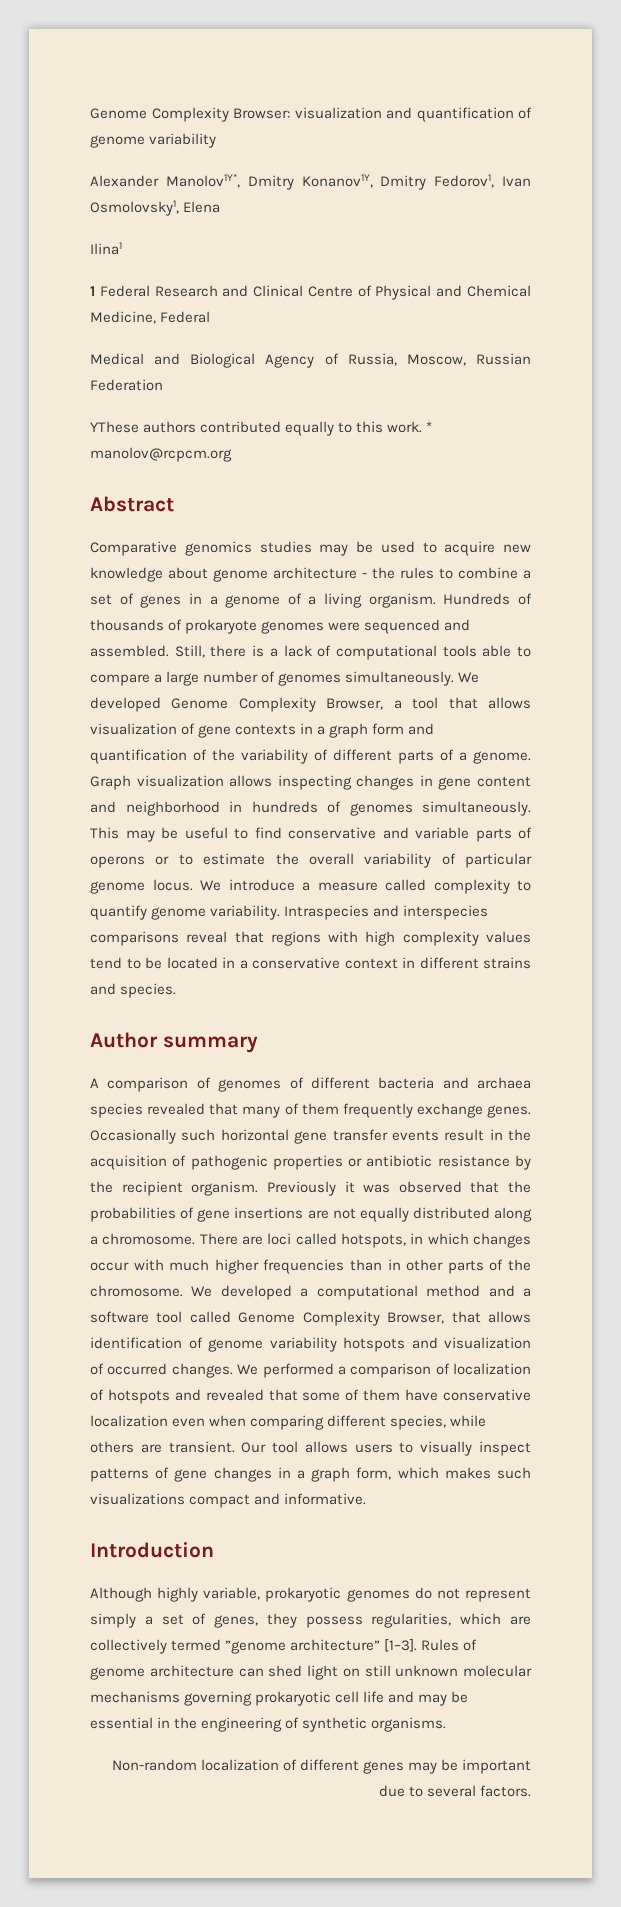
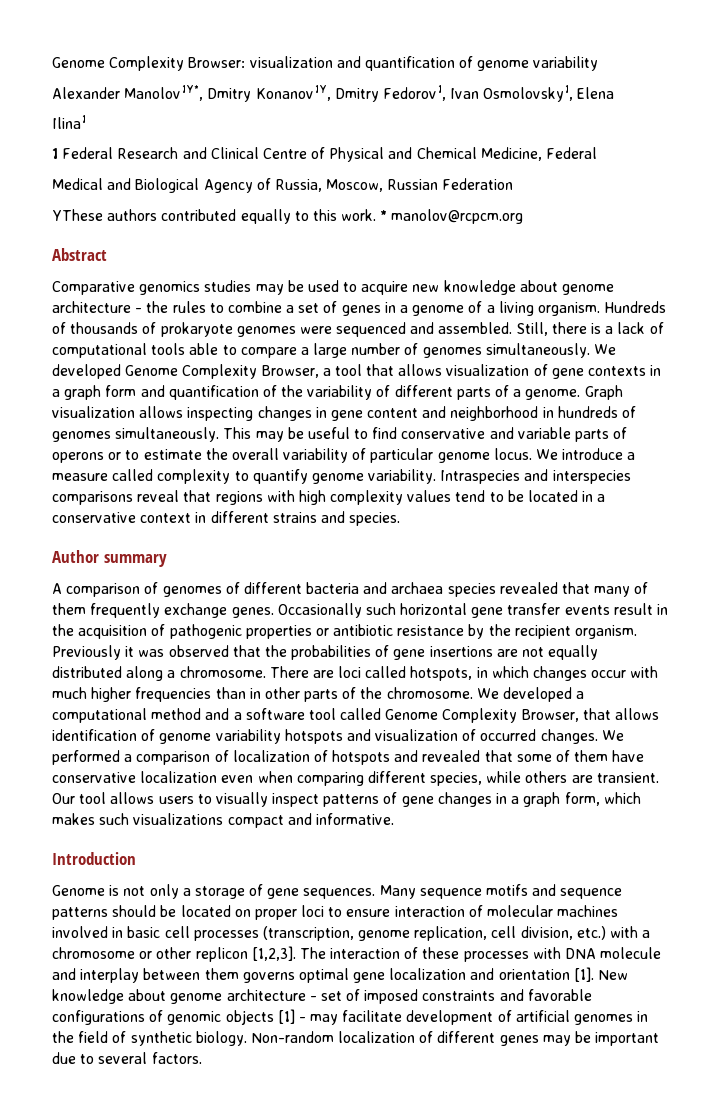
- Although highly variable, prokaryotic genomes do not represent simply a set of genes, they possess regularities, which are collectively termed ”genome architecture” [1–3]. Rules of genome architecture can shed light on still unknown molecular mechanisms governing prokaryotic cell life and may be essential in the engineering of synthetic organisms.
- Non-random localization of different genes may be important due to several factors.
+ Genome is not only a storage of gene sequences. Many sequence motifs and sequence patterns should be located on proper loci to ensure interaction of molecular machines involved in basic cell processes (transcription, genome replication, cell division, etc.) with a chromosome or other replicon [1,2,3]. The interaction of these processes with DNA molecule and interplay between them governs optimal gene localization and orientation [1]. New knowledge about genome architecture - set of imposed constraints and favorable configurations of genomic objects [1] - may facilitate development of artificial genomes in the field of synthetic biology. Non-random localization of different genes may be important due to several factors.

